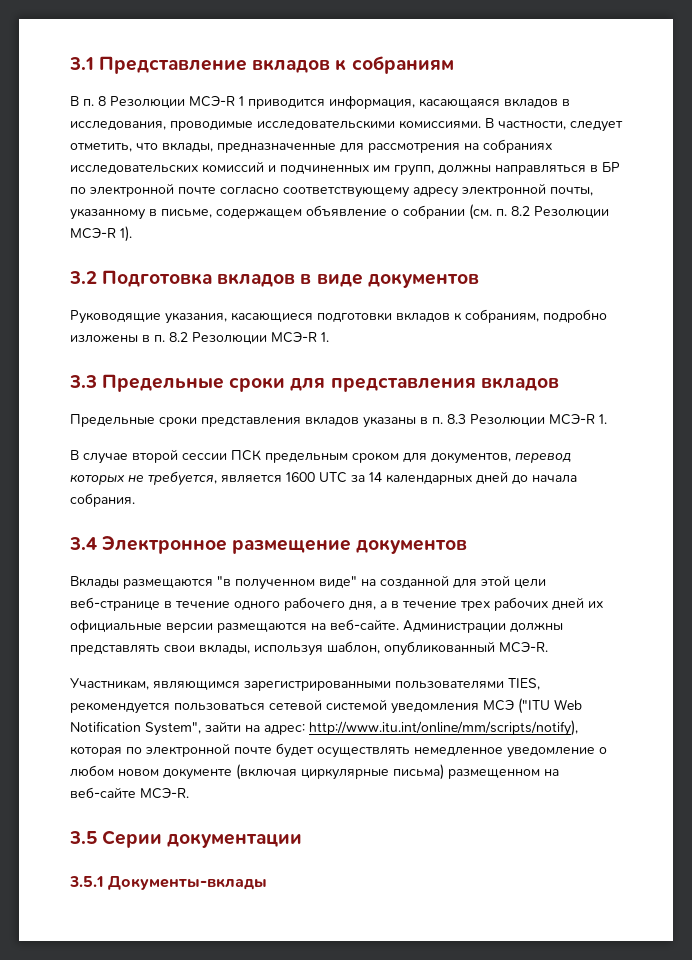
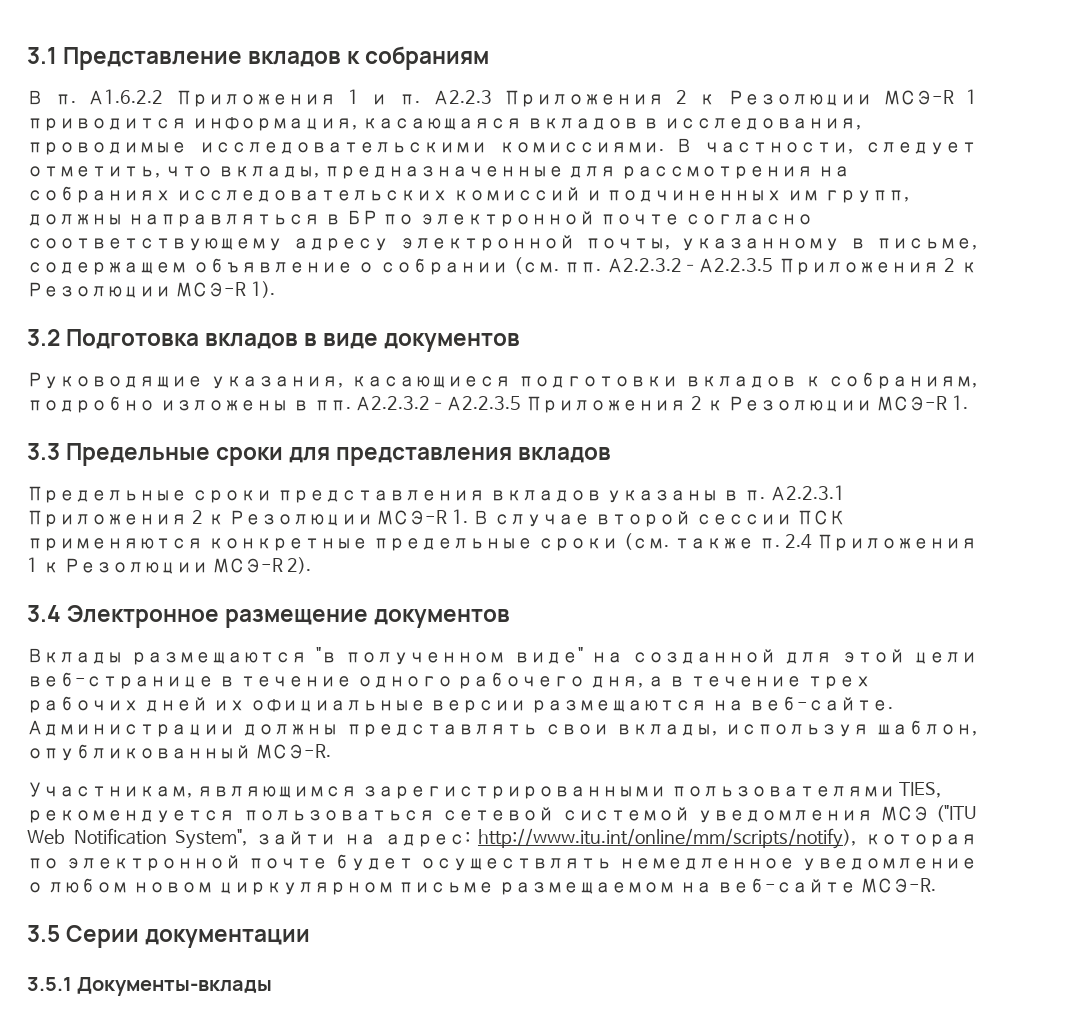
- В п. 8 Резолюции МСЭ-R 1 приводится информация, касающаяся вкладов в исследования, проводимые исследовательскими комиссиями.
+ В п. А1.6.2.2 Приложения 1 и п. А2.2.3 Приложения 2 к Резолюции МСЭ-R 1 приводится информация, касающаяся вкладов в исследования, проводимые исследовательскими комиссиями.
- В частности, следует отметить, что вклады, предназначенные для рассмотрения на собраниях исследовательских комиссий и подчиненных им групп, должны направляться в БР по электронной почте согласно соответствующему адресу электронной почты, указанному в письме, содержащем объявление о собрании (см. п. 8.2 Резолюции МСЭ-R 1).
+ В частности, следует отметить, что вклады, предназначенные для рассмотрения на собраниях исследовательских комиссий и подчиненных им групп, должны направляться в БР по электронной почте согласно соответствующему адресу электронной почты, указанному в письме, содержащем объявление о собрании (см. пп. А2.2.3.2–А2.2.3.5 Приложения 2 к Резолюции МСЭ-R 1).
- Руководящие указания, касающиеся подготовки вкладов к собраниям, подробно изложены в п. 8.2 Резолюции МСЭ-R 1.
+ Руководящие указания, касающиеся подготовки вкладов к собраниям, подробно изложены в пп. А2.2.3.2–А2.2.3.5 Приложения 2 к Резолюции МСЭ-R 1.
- Предельные сроки представления вкладов указаны в п. 8.3 Резолюции МСЭ-R 1.
- В случае второй сессии ПСК предельным сроком для документов, перевод которых не требуется, является 1600 UTC за 14 календарных дней до начала собрания.
+ Предельные сроки представления вкладов указаны в п. А2.2.3.1 Приложения 2 к Резолюции МСЭ-R 1. В случае второй сессии ПСК применяются конкретные предельные сроки (см. также п. 2.4 Приложения 1 к Резолюции МСЭ-R 2).
- Участникам, являющимся зарегистрированными пользователями TIES, рекомендуется пользоваться сетевой системой уведомления МСЭ ("ITU Web Notification System", зайти на адрес: http://www.itu.int/online/mm/scripts/notify), которая по электронной почте будет осуществлять немедленное уведомление о любом новом документе (включая циркулярные письма) размещенном на веб-сайте МСЭ-R.
+ Участникам, являющимся зарегистрированными пользователями TIES, рекомендуется пользоваться сетевой системой уведомления МСЭ ("ITU Web Notification System", зайти на адрес: http://www.itu.int/online/mm/scripts/notify), которая по электронной почте будет осуществлять немедленное уведомление о любом новом циркулярном письме размещаемом на веб-сайте МСЭ-R.

